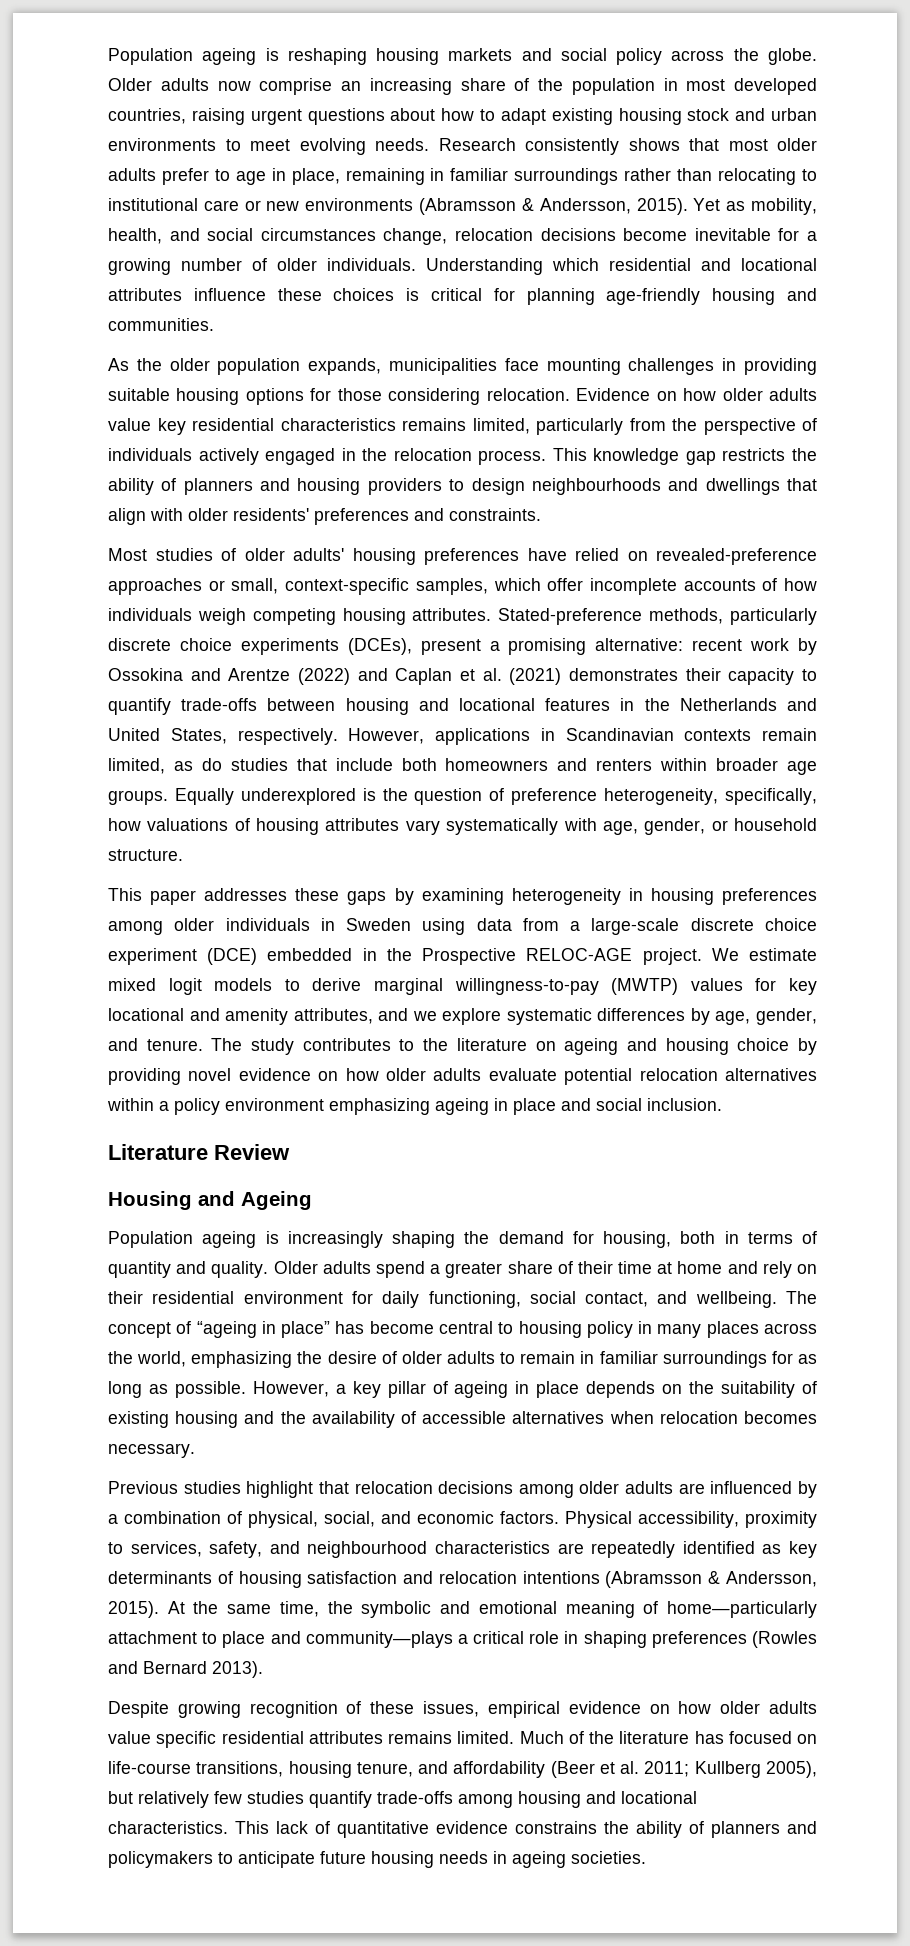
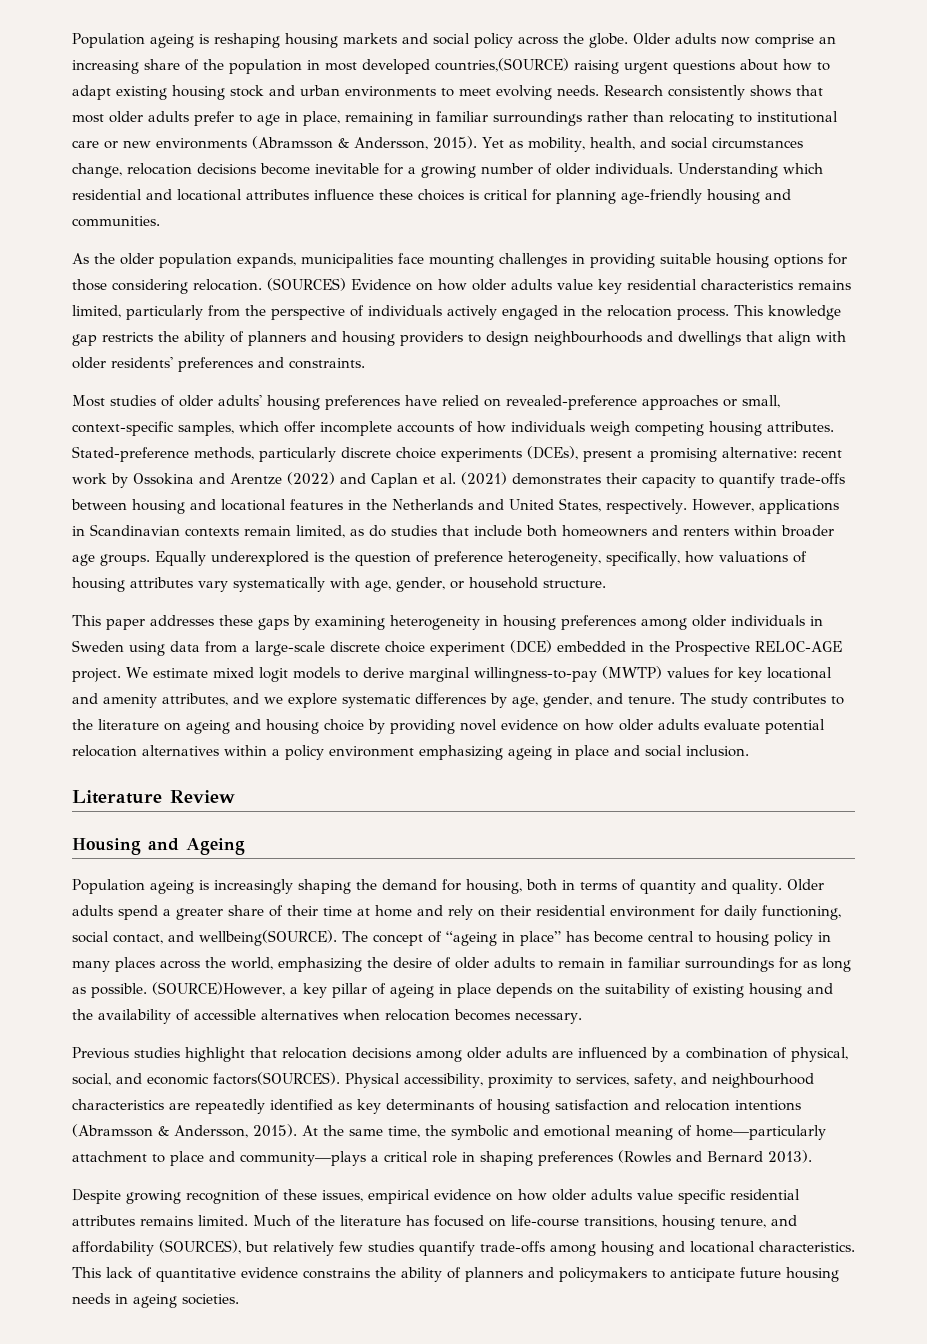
- Older adults now comprise an increasing share of the population in most developed countries, raising urgent questions about how to adapt existing housing stock and urban environments to meet evolving needs.
+ Older adults now comprise an increasing share of the population in most developed countries,(SOURCE) raising urgent questions about how to adapt existing housing stock and urban environments to meet evolving needs.
- Evidence on how older adults value key residential characteristics remains limited, particularly from the perspective of individuals actively engaged in the relocation process.
+ (SOURCES) Evidence on how older adults value key residential characteristics remains limited, particularly from the perspective of individuals actively engaged in the relocation process.
- Older adults spend a greater share of their time at home and rely on their residential environment for daily functioning, social contact, and wellbeing.
+ Older adults spend a greater share of their time at home and rely on their residential environment for daily functioning, social contact, and wellbeing(SOURCE).
- However, a key pillar of ageing in place depends on the suitability of existing housing and the availability of accessible alternatives when relocation becomes necessary.
+ (SOURCE)However, a key pillar of ageing in place depends on the suitability of existing housing and the availability of accessible alternatives when relocation becomes necessary.
- Previous studies highlight that relocation decisions among older adults are influenced by a combination of physical, social, and economic factors.
+ Previous studies highlight that relocation decisions among older adults are influenced by a combination of physical, social, and economic factors(SOURCES).
- Much of the literature has focused on life-course transitions, housing tenure, and affordability (Beer et al. 2011; Kullberg 2005), but relatively few studies quantify trade-offs among housing and locational characteristics.
+ Much of the literature has focused on life-course transitions, housing tenure, and affordability (SOURCES), but relatively few studies quantify trade-offs among housing and locational characteristics.

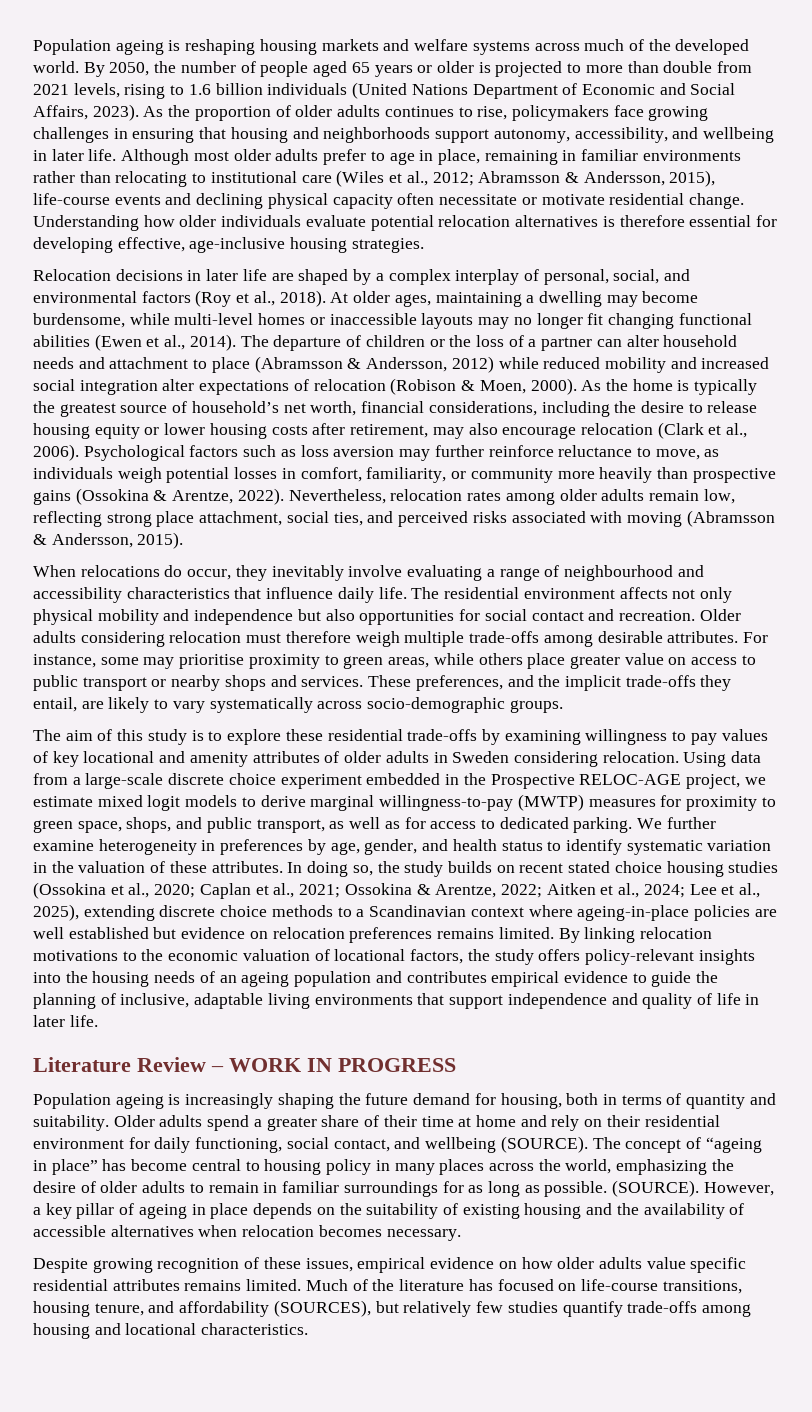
- Population ageing is reshaping housing markets and social policy across the globe. Older adults now comprise an increasing share of the population in most developed countries,(SOURCE) raising urgent questions about how to adapt existing housing stock and urban environments to meet evolving needs. Research consistently shows that most older adults prefer to age in place, remaining in familiar surroundings rather than relocating to institutional care or new environments (Abramsson & Andersson, 2015). Yet as mobility, health, and social circumstances change, relocation decisions become inevitable for a growing number of older individuals. Understanding which residential and locational attributes influence these choices is critical for planning age-friendly housing and communities.
- As the older population expands, municipalities face mounting challenges in providing suitable housing options for those considering relocation. (SOURCES) Evidence on how older adults value key residential characteristics remains limited, particularly from the perspective of individuals actively engaged in the relocation process. This knowledge gap restricts the ability of planners and housing providers to design neighbourhoods and dwellings that align with older residents' preferences and constraints.
- Most studies of older adults' housing preferences have relied on revealed-preference approaches or small, context-specific samples, which offer incomplete accounts of how individuals weigh competing housing attributes. Stated-preference methods, particularly discrete choice experiments (DCEs), present a promising alternative: recent work by Ossokina and Arentze (2022) and Caplan et al. (2021) demonstrates their capacity to quantify trade-offs between housing and locational features in the Netherlands and United States, respectively. However, applications in Scandinavian contexts remain limited, as do studies that include both homeowners and renters within broader age groups. Equally underexplored is the question of preference heterogeneity, specifically, how valuations of housing attributes vary systematically with age, gender, or household structure.
- This paper addresses these gaps by examining heterogeneity in housing preferences among older individuals in Sweden using data from a large-scale discrete choice experiment (DCE) embedded in the Prospective RELOC-AGE project. We estimate mixed logit models to derive marginal willingness-to-pay (MWTP) values for key locational and amenity attributes, and we explore systematic differences by age, gender, and tenure. The study contributes to the literature on ageing and housing choice by providing novel evidence on how older adults evaluate potential relocation alternatives within a policy environment emphasizing ageing in place and social inclusion.
- Literature Review
- Housing and Ageing
+ Population ageing is reshaping housing markets and welfare systems across much of the developed world. By 2050, the number of people aged 65 years or older is projected to more than double from 2021 levels, rising to 1.6 billion individuals (United Nations Department of Economic and Social Affairs, 2023). As the proportion of older adults continues to rise, policymakers face growing challenges in ensuring that housing and neighborhoods support autonomy, accessibility, and wellbeing in later life. Although most older adults prefer to age in place, remaining in familiar environments rather than relocating to institutional care (Wiles et al., 2012; Abramsson & Andersson, 2015), life-course events and declining physical capacity often necessitate or motivate residential change. Understanding how older individuals evaluate potential relocation alternatives is therefore essential for developing effective, age-inclusive housing strategies.
+ Relocation decisions in later life are shaped by a complex interplay of personal, social, and environmental factors (Roy et al., 2018). At older ages, maintaining a dwelling may become burdensome, while multi-level homes or inaccessible layouts may no longer fit changing functional abilities (Ewen et al., 2014). The departure of children or the loss of a partner can alter household needs and attachment to place (Abramsson & Andersson, 2012) while reduced mobility and increased social integration alter expectations of relocation (Robison & Moen, 2000). As the home is typically the greatest source of household’s net worth, financial considerations, including the desire to release housing equity or lower housing costs after retirement, may also encourage relocation (Clark et al., 2006). Psychological factors such as loss aversion may further reinforce reluctance to move, as individuals weigh potential losses in comfort, familiarity, or community more heavily than prospective gains (Ossokina & Arentze, 2022). Nevertheless, relocation rates among older adults remain low, reflecting strong place attachment, social ties, and perceived risks associated with moving (Abramsson & Andersson, 2015).
+ When relocations do occur, they inevitably involve evaluating a range of neighbourhood and accessibility characteristics that influence daily life. The residential environment affects not only physical mobility and independence but also opportunities for social contact and recreation. Older adults considering relocation must therefore weigh multiple trade-offs among desirable attributes. For instance, some may prioritise proximity to green areas, while others place greater value on access to public transport or nearby shops and services. These preferences, and the implicit trade-offs they entail, are likely to vary systematically across socio-demographic groups.
+ The aim of this study is to explore these residential trade-offs by examining willingness to pay values of key locational and amenity attributes of older adults in Sweden considering relocation. Using data from a large-scale discrete choice experiment embedded in the Prospective RELOC-AGE project, we estimate mixed logit models to derive marginal willingness-to-pay (MWTP) measures for proximity to green space, shops, and public transport, as well as for access to dedicated parking. We further examine heterogeneity in preferences by age, gender, and health status to identify systematic variation in the valuation of these attributes. In doing so, the study builds on recent stated choice housing studies (Ossokina et al., 2020; Caplan et al., 2021; Ossokina & Arentze, 2022; Aitken et al., 2024; Lee et al., 2025), extending discrete choice methods to a Scandinavian context where ageing-in-place policies are well established but evidence on relocation preferences remains limited. By linking relocation motivations to the economic valuation of locational factors, the study offers policy-relevant insights into the housing needs of an ageing population and contributes empirical evidence to guide the planning of inclusive, adaptable living environments that support independence and quality of life in later life.
+ Literature Review – WORK IN PROGRESS
- Population ageing is increasingly shaping the demand for housing, both in terms of quantity and quality.
+ Population ageing is increasingly shaping the future demand for housing, both in terms of quantity and suitability.
- Older adults spend a greater share of their time at home and rely on their residential environment for daily functioning, social contact, and wellbeing(SOURCE).
+ Older adults spend a greater share of their time at home and rely on their residential environment for daily functioning, social contact, and wellbeing (SOURCE).
- (SOURCE)However, a key pillar of ageing in place depends on the suitability of existing housing and the availability of accessible alternatives when relocation becomes necessary.
+ (SOURCE). However, a key pillar of ageing in place depends on the suitability of existing housing and the availability of accessible alternatives when relocation becomes necessary.
- Previous studies highlight that relocation decisions among older adults are influenced by a combination of physical, social, and economic factors(SOURCES). Physical accessibility, proximity to services, safety, and neighbourhood characteristics are repeatedly identified as key determinants of housing satisfaction and relocation intentions (Abramsson & Andersson, 2015). At the same time, the symbolic and emotional meaning of home—particularly attachment to place and community—plays a critical role in shaping preferences (Rowles and Bernard 2013).
- This lack of quantitative evidence constrains the ability of planners and policymakers to anticipate future housing needs in ageing societies.

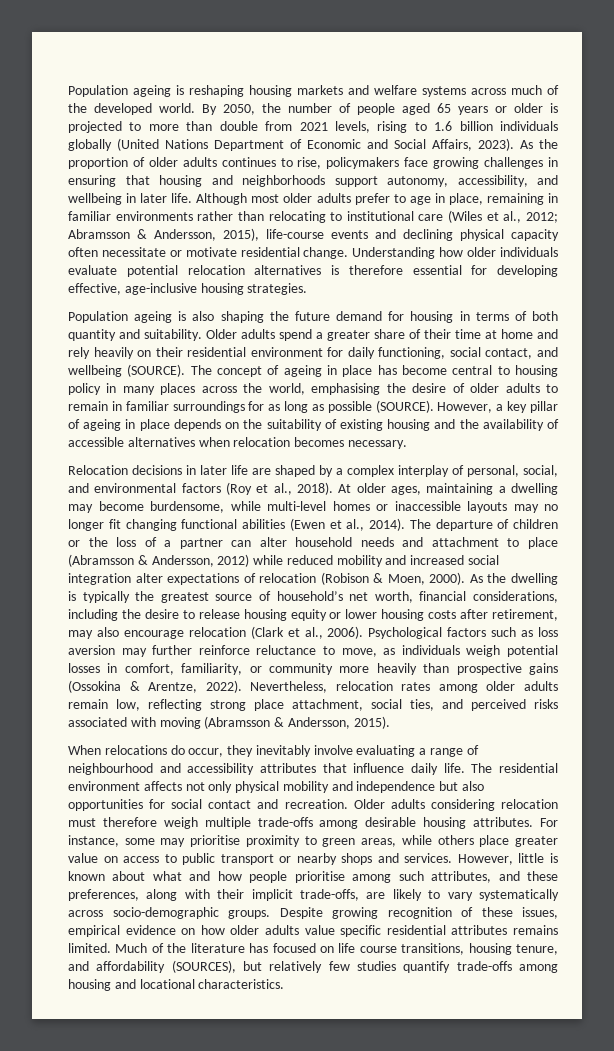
- By 2050, the number of people aged 65 years or older is projected to more than double from 2021 levels, rising to 1.6 billion individuals (United Nations Department of Economic and Social Affairs, 2023).
+ By 2050, the number of people aged 65 years or older is projected to more than double from 2021 levels, rising to 1.6 billion individuals globally (United Nations Department of Economic and Social Affairs, 2023).
+ Population ageing is also shaping the future demand for housing in terms of both quantity and suitability. Older adults spend a greater share of their time at home and rely heavily on their residential environment for daily functioning, social contact, and wellbeing (SOURCE). The concept of ageing in place has become central to housing policy in many places across the world, emphasising the desire of older adults to remain in familiar surroundings for as long as possible (SOURCE). However, a key pillar of ageing in place depends on the suitability of existing housing and the availability of accessible alternatives when relocation becomes necessary.
- As the home is typically the greatest source of household’s net worth, financial considerations, including the desire to release housing equity or lower housing costs after retirement, may also encourage relocation (Clark et al., 2006).
+ As the dwelling is typically the greatest source of household’s net worth, financial considerations, including the desire to release housing equity or lower housing costs after retirement, may also encourage relocation (Clark et al., 2006).
- When relocations do occur, they inevitably involve evaluating a range of neighbourhood and accessibility characteristics that influence daily life.
+ When relocations do occur, they inevitably involve evaluating a range of neighbourhood and accessibility attributes that influence daily life.
- Older adults considering relocation must therefore weigh multiple trade-offs among desirable attributes.
+ Older adults considering relocation must therefore weigh multiple trade-offs among desirable housing attributes.
- These preferences, and the implicit trade-offs they entail, are likely to vary systematically across socio-demographic groups.
- The aim of this study is to explore these residential trade-offs by examining willingness to pay values of key locational and amenity attributes of older adults in Sweden considering relocation. Using data from a large-scale discrete choice experiment embedded in the Prospective RELOC-AGE project, we estimate mixed logit models to derive marginal willingness-to-pay (MWTP) measures for proximity to green space, shops, and public transport, as well as for access to dedicated parking. We further examine heterogeneity in preferences by age, gender, and health status to identify systematic variation in the valuation of these attributes. In doing so, the study builds on recent stated choice housing studies (Ossokina et al., 2020; Caplan et al., 2021; Ossokina & Arentze, 2022; Aitken et al., 2024; Lee et al., 2025), extending discrete choice methods to a Scandinavian context where ageing-in-place policies are well established but evidence on relocation preferences remains limited. By linking relocation motivations to the economic valuation of locational factors, the study offers policy-relevant insights into the housing needs of an ageing population and contributes empirical evidence to guide the planning of inclusive, adaptable living environments that support independence and quality of life in later life.
- Literature Review – WORK IN PROGRESS
- Population ageing is increasingly shaping the future demand for housing, both in terms of quantity and suitability. Older adults spend a greater share of their time at home and rely on their residential environment for daily functioning, social contact, and wellbeing (SOURCE). The concept of “ageing in place” has become central to housing policy in many places across the world, emphasizing the desire of older adults to remain in familiar surroundings for as long as possible. (SOURCE). However, a key pillar of ageing in place depends on the suitability of existing housing and the availability of accessible alternatives when relocation becomes necessary.
- Despite growing recognition of these issues, empirical evidence on how older adults value specific residential attributes remains limited.
+ However, little is known about what and how people prioritise among such attributes, and these preferences, along with their implicit trade-offs, are likely to vary systematically across socio-demographic groups. Despite growing recognition of these issues, empirical evidence on how older adults value specific residential attributes remains limited.
- Much of the literature has focused on life-course transitions, housing tenure, and affordability (SOURCES), but relatively few studies quantify trade-offs among housing and locational characteristics.
+ Much of the literature has focused on life course transitions, housing tenure, and affordability (SOURCES), but relatively few studies quantify trade-offs among housing and locational characteristics.

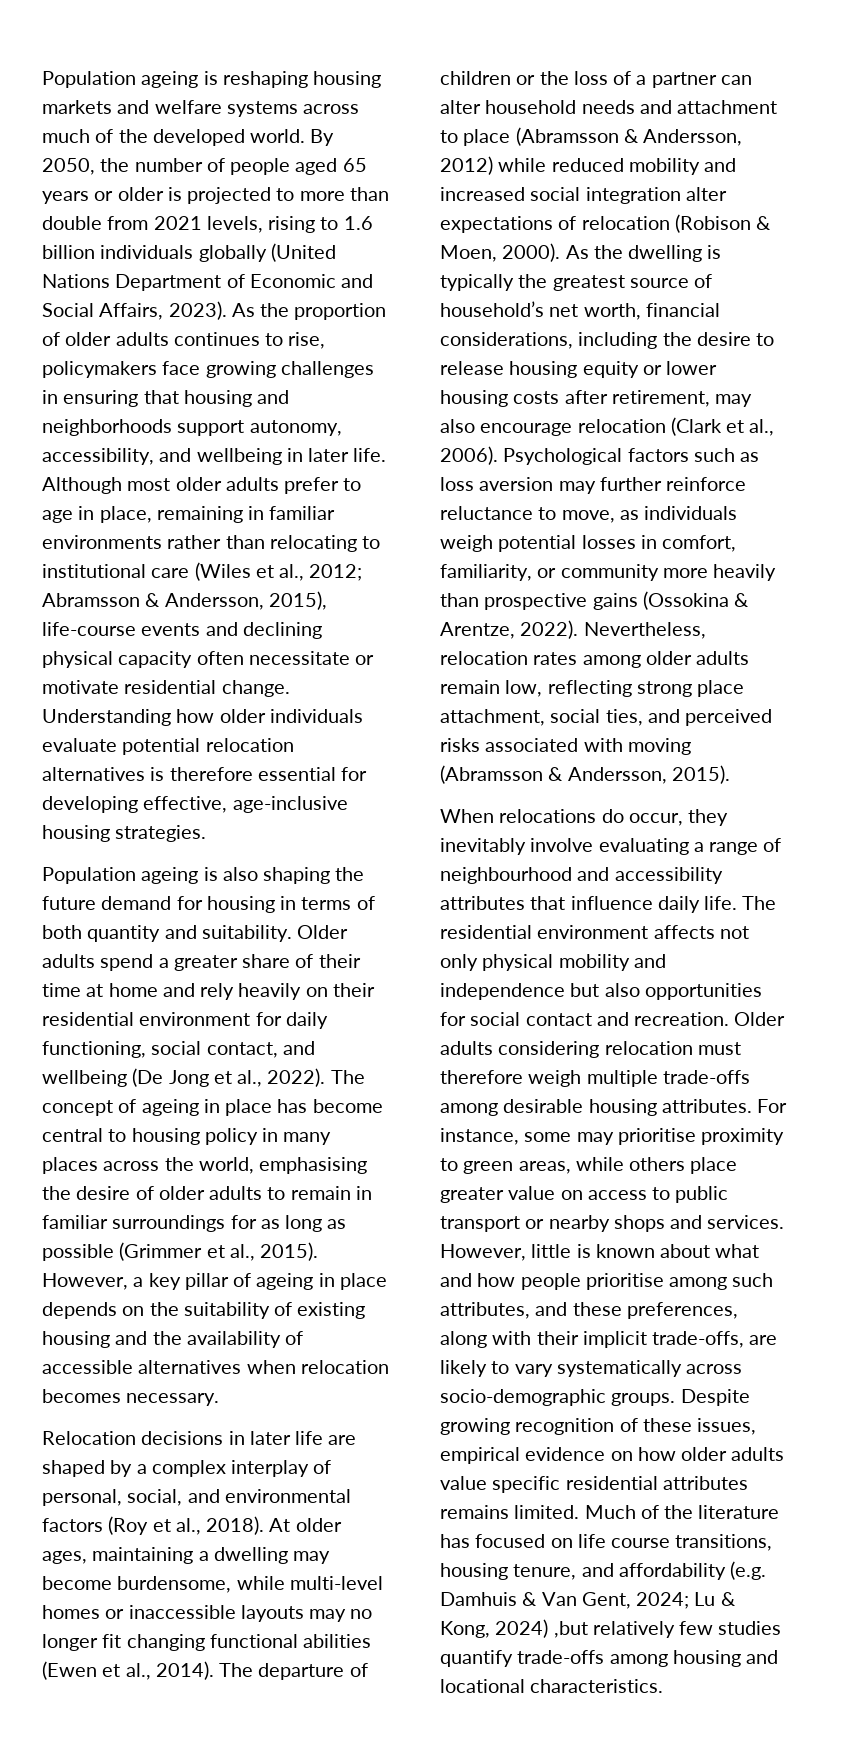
- Older adults spend a greater share of their time at home and rely heavily on their residential environment for daily functioning, social contact, and wellbeing (SOURCE).
+ Older adults spend a greater share of their time at home and rely heavily on their residential environment for daily functioning, social contact, and wellbeing (De Jong et al., 2022).
- The concept of ageing in place has become central to housing policy in many places across the world, emphasising the desire of older adults to remain in familiar surroundings for as long as possible (SOURCE).
+ The concept of ageing in place has become central to housing policy in many places across the world, emphasising the desire of older adults to remain in familiar surroundings for as long as possible (Grimmer et al., 2015).
- Much of the literature has focused on life course transitions, housing tenure, and affordability (SOURCES), but relatively few studies quantify trade-offs among housing and locational characteristics.
+ Much of the literature has focused on life course transitions, housing tenure, and affordability (e.g. Damhuis & Van Gent, 2024; Lu & Kong, 2024) ,but relatively few studies quantify trade-offs among housing and locational characteristics.

